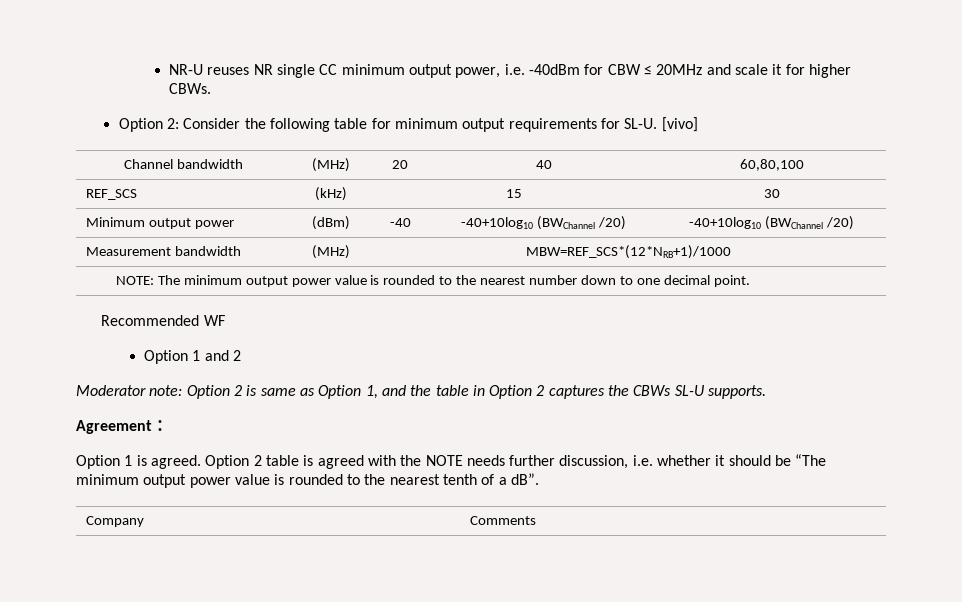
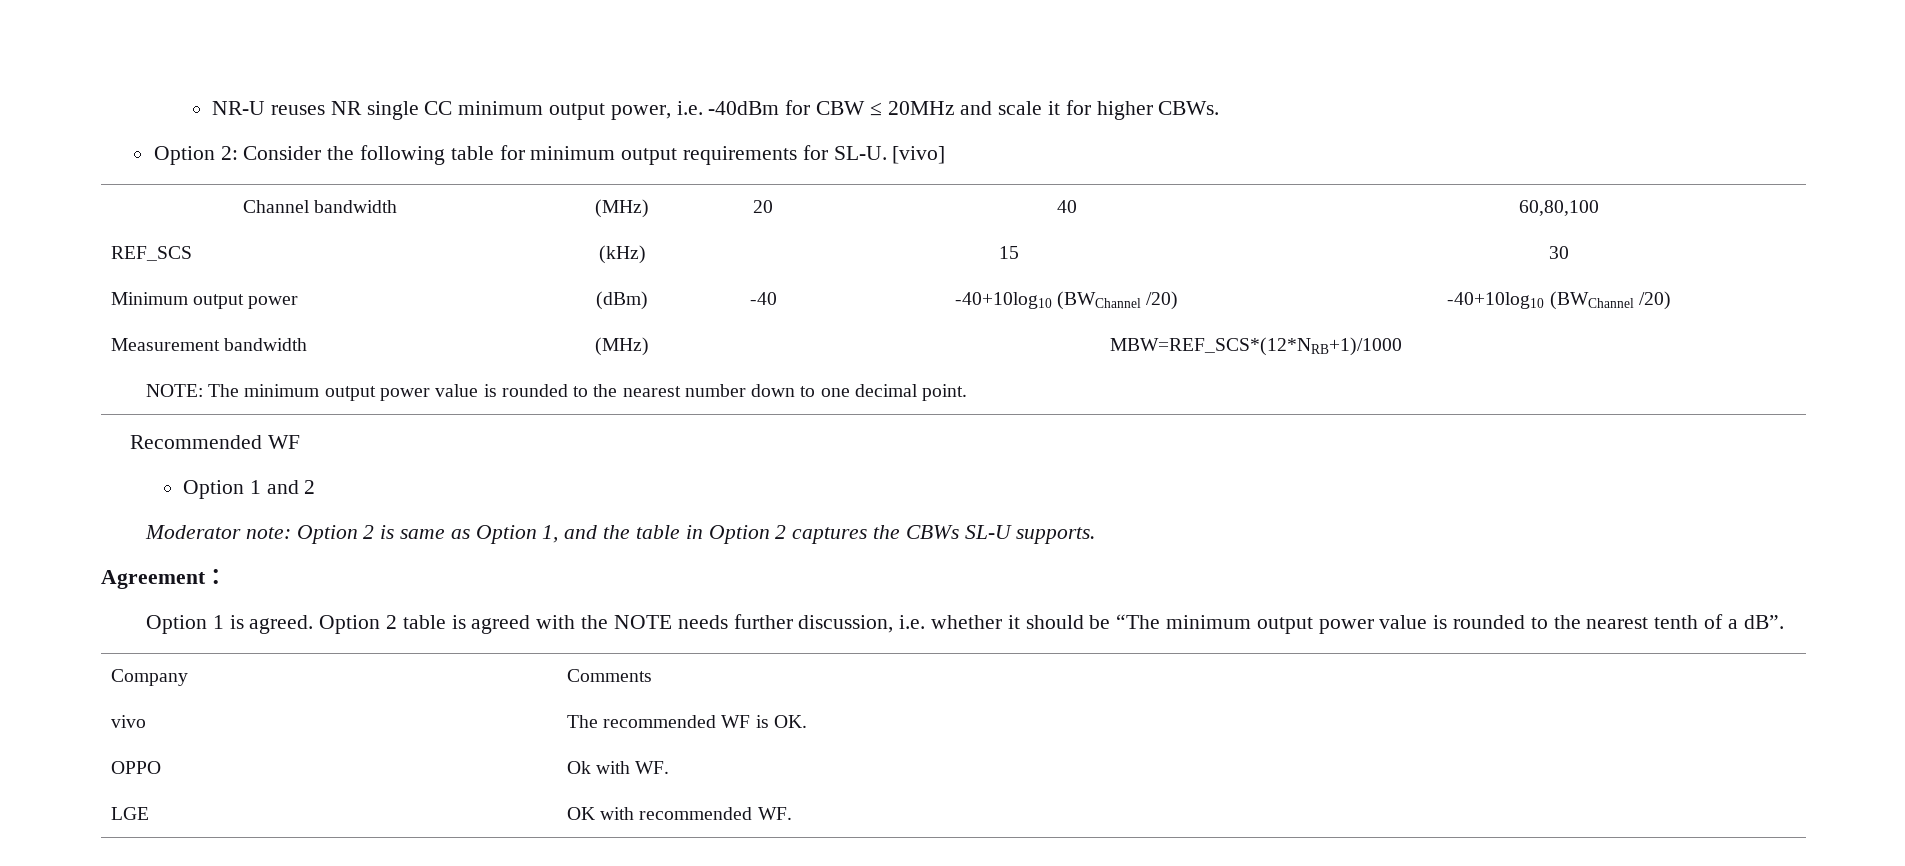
+ vivo | The recommended WF is OK.
+ OPPO | Ok with WF.
+ LGE | OK with recommended WF.

